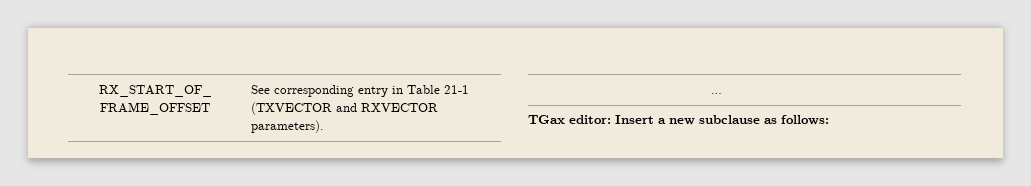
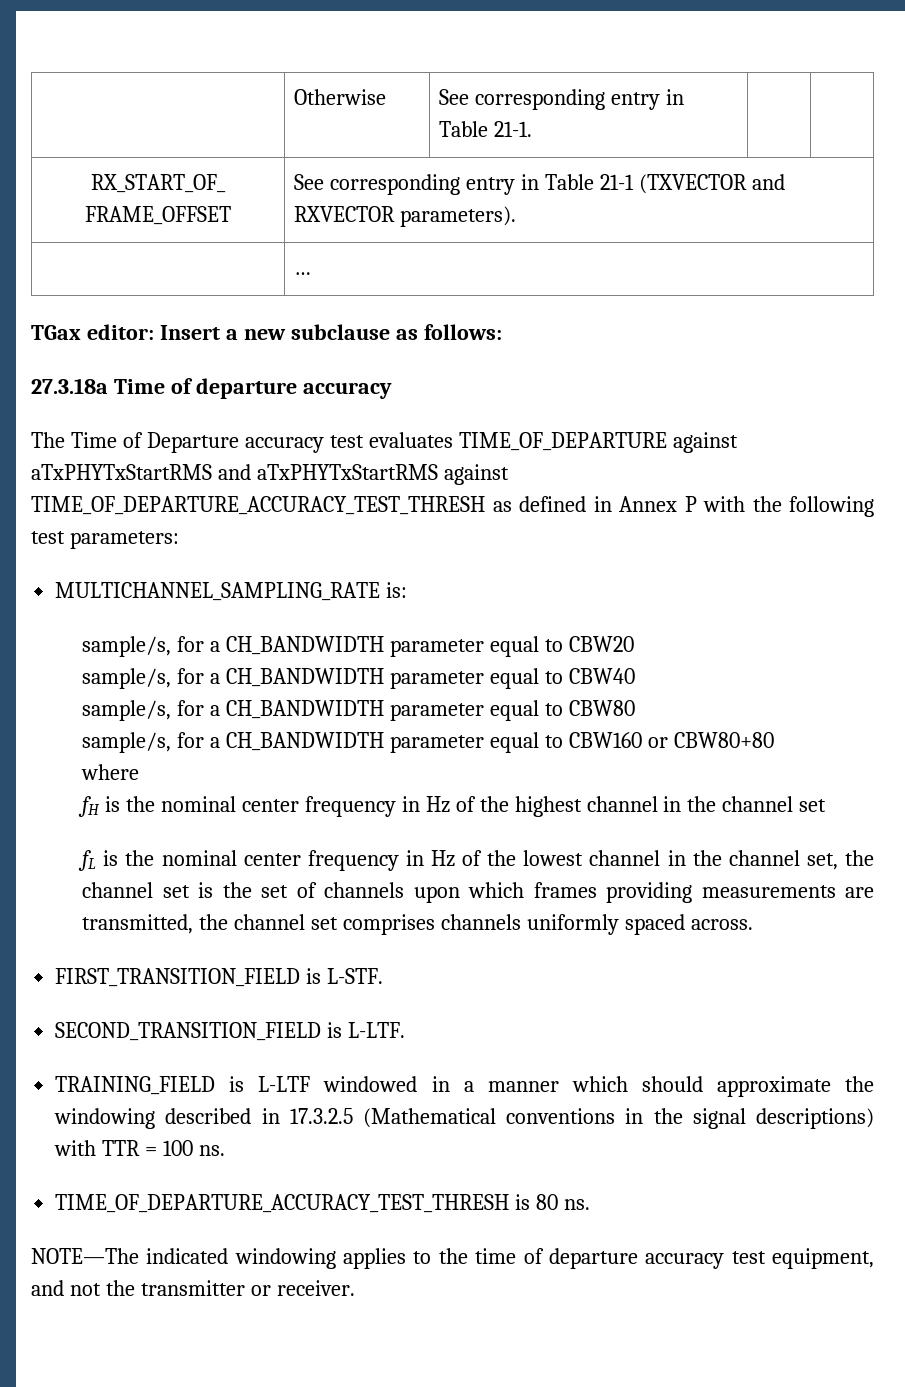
+ | Otherwise | See corresponding entry in Table 21-1. | |
+ 27.3.18a Time of departure accuracy
+ The Time of Departure accuracy test evaluates TIME_OF_DEPARTURE against aTxPHYTxStartRMS and aTxPHYTxStartRMS against TIME_OF_DEPARTURE_ACCURACY_TEST_THRESH as defined in Annex P with the following test parameters:
+ MULTICHANNEL_SAMPLING_RATE is:
+ sample/s, for a CH_BANDWIDTH parameter equal to CBW20
+ sample/s, for a CH_BANDWIDTH parameter equal to CBW40
+ sample/s, for a CH_BANDWIDTH parameter equal to CBW80
+ sample/s, for a CH_BANDWIDTH parameter equal to CBW160 or CBW80+80
+ where
+ fH is the nominal center frequency in Hz of the highest channel in the channel set
+ fL is the nominal center frequency in Hz of the lowest channel in the channel set, the channel set is the set of channels upon which frames providing measurements are transmitted, the channel set comprises channels uniformly spaced across.
+ FIRST_TRANSITION_FIELD is L-STF.
+ SECOND_TRANSITION_FIELD is L-LTF.
+ TRAINING_FIELD is L-LTF windowed in a manner which should approximate the windowing described in 17.3.2.5 (Mathematical conventions in the signal descriptions) with TTR = 100 ns.
+ TIME_OF_DEPARTURE_ACCURACY_TEST_THRESH is 80 ns.
+ NOTE—The indicated windowing applies to the time of departure accuracy test equipment, and not the transmitter or receiver.

